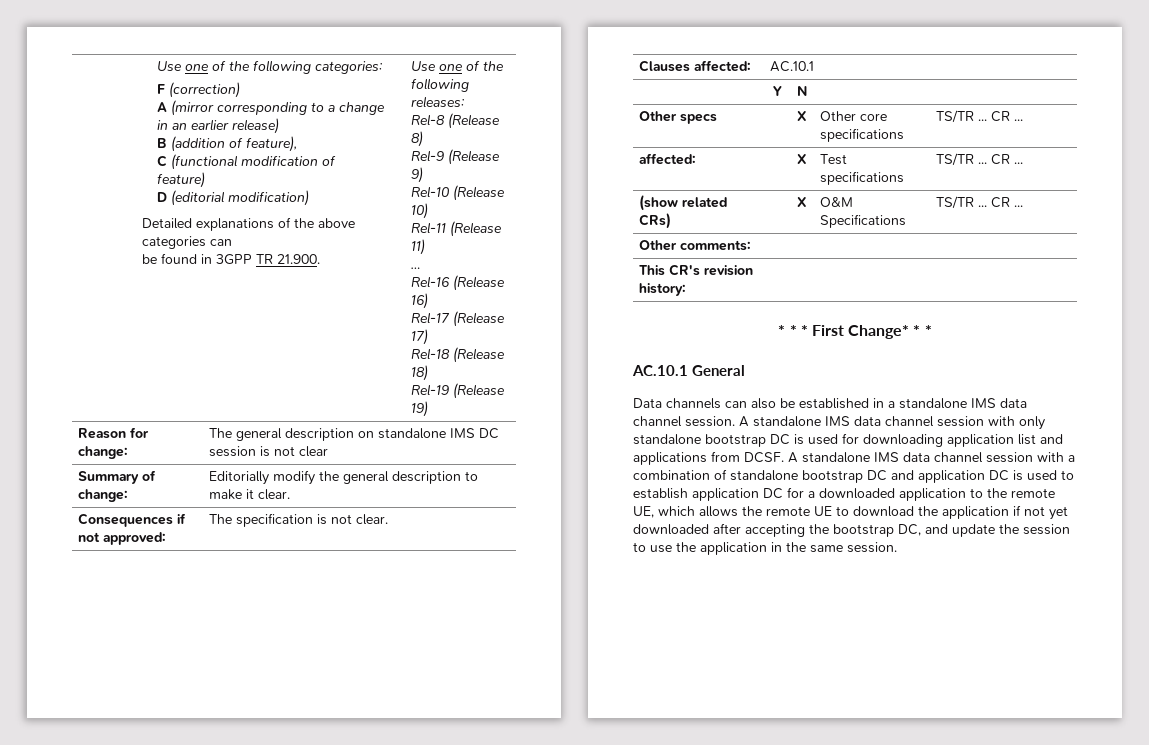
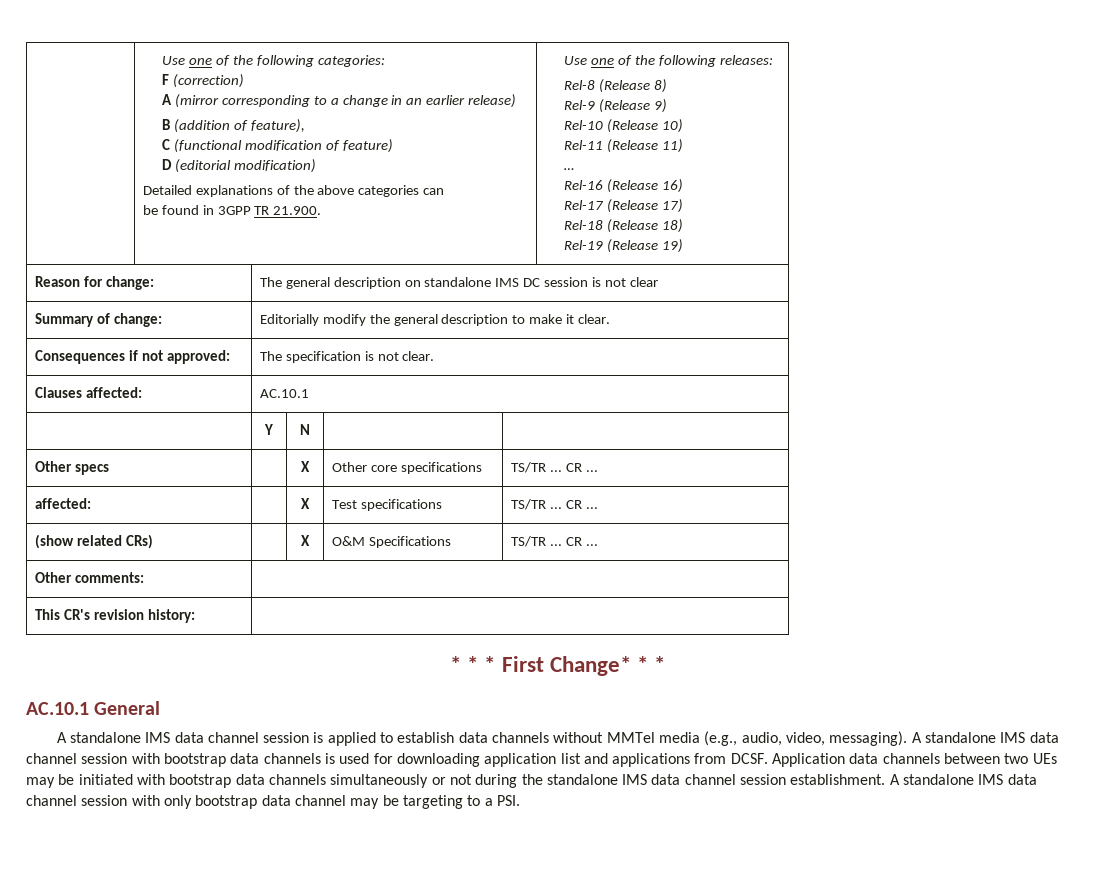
- Data channels can also be established in a standalone IMS data channel session. A standalone IMS data channel session with only standalone bootstrap DC is used for downloading application list and applications from DCSF.
+ A standalone IMS data channel session is applied to establish data channels without MMTel media (e.g., audio, video, messaging). A standalone IMS data channel session with bootstrap data channels is used for downloading application list and applications from DCSF.
- A standalone IMS data channel session with a combination of standalone bootstrap DC and application DC is used to establish application DC for a downloaded application to the remote UE, which allows the remote UE to download the application if not yet downloaded after accepting the bootstrap DC, and update the session to use the application in the same session.
+ Application data channels between two UEs may be initiated with bootstrap data channels simultaneously or not during the standalone IMS data channel session establishment. A standalone IMS data channel session with only bootstrap data channel may be targeting to a PSI.

